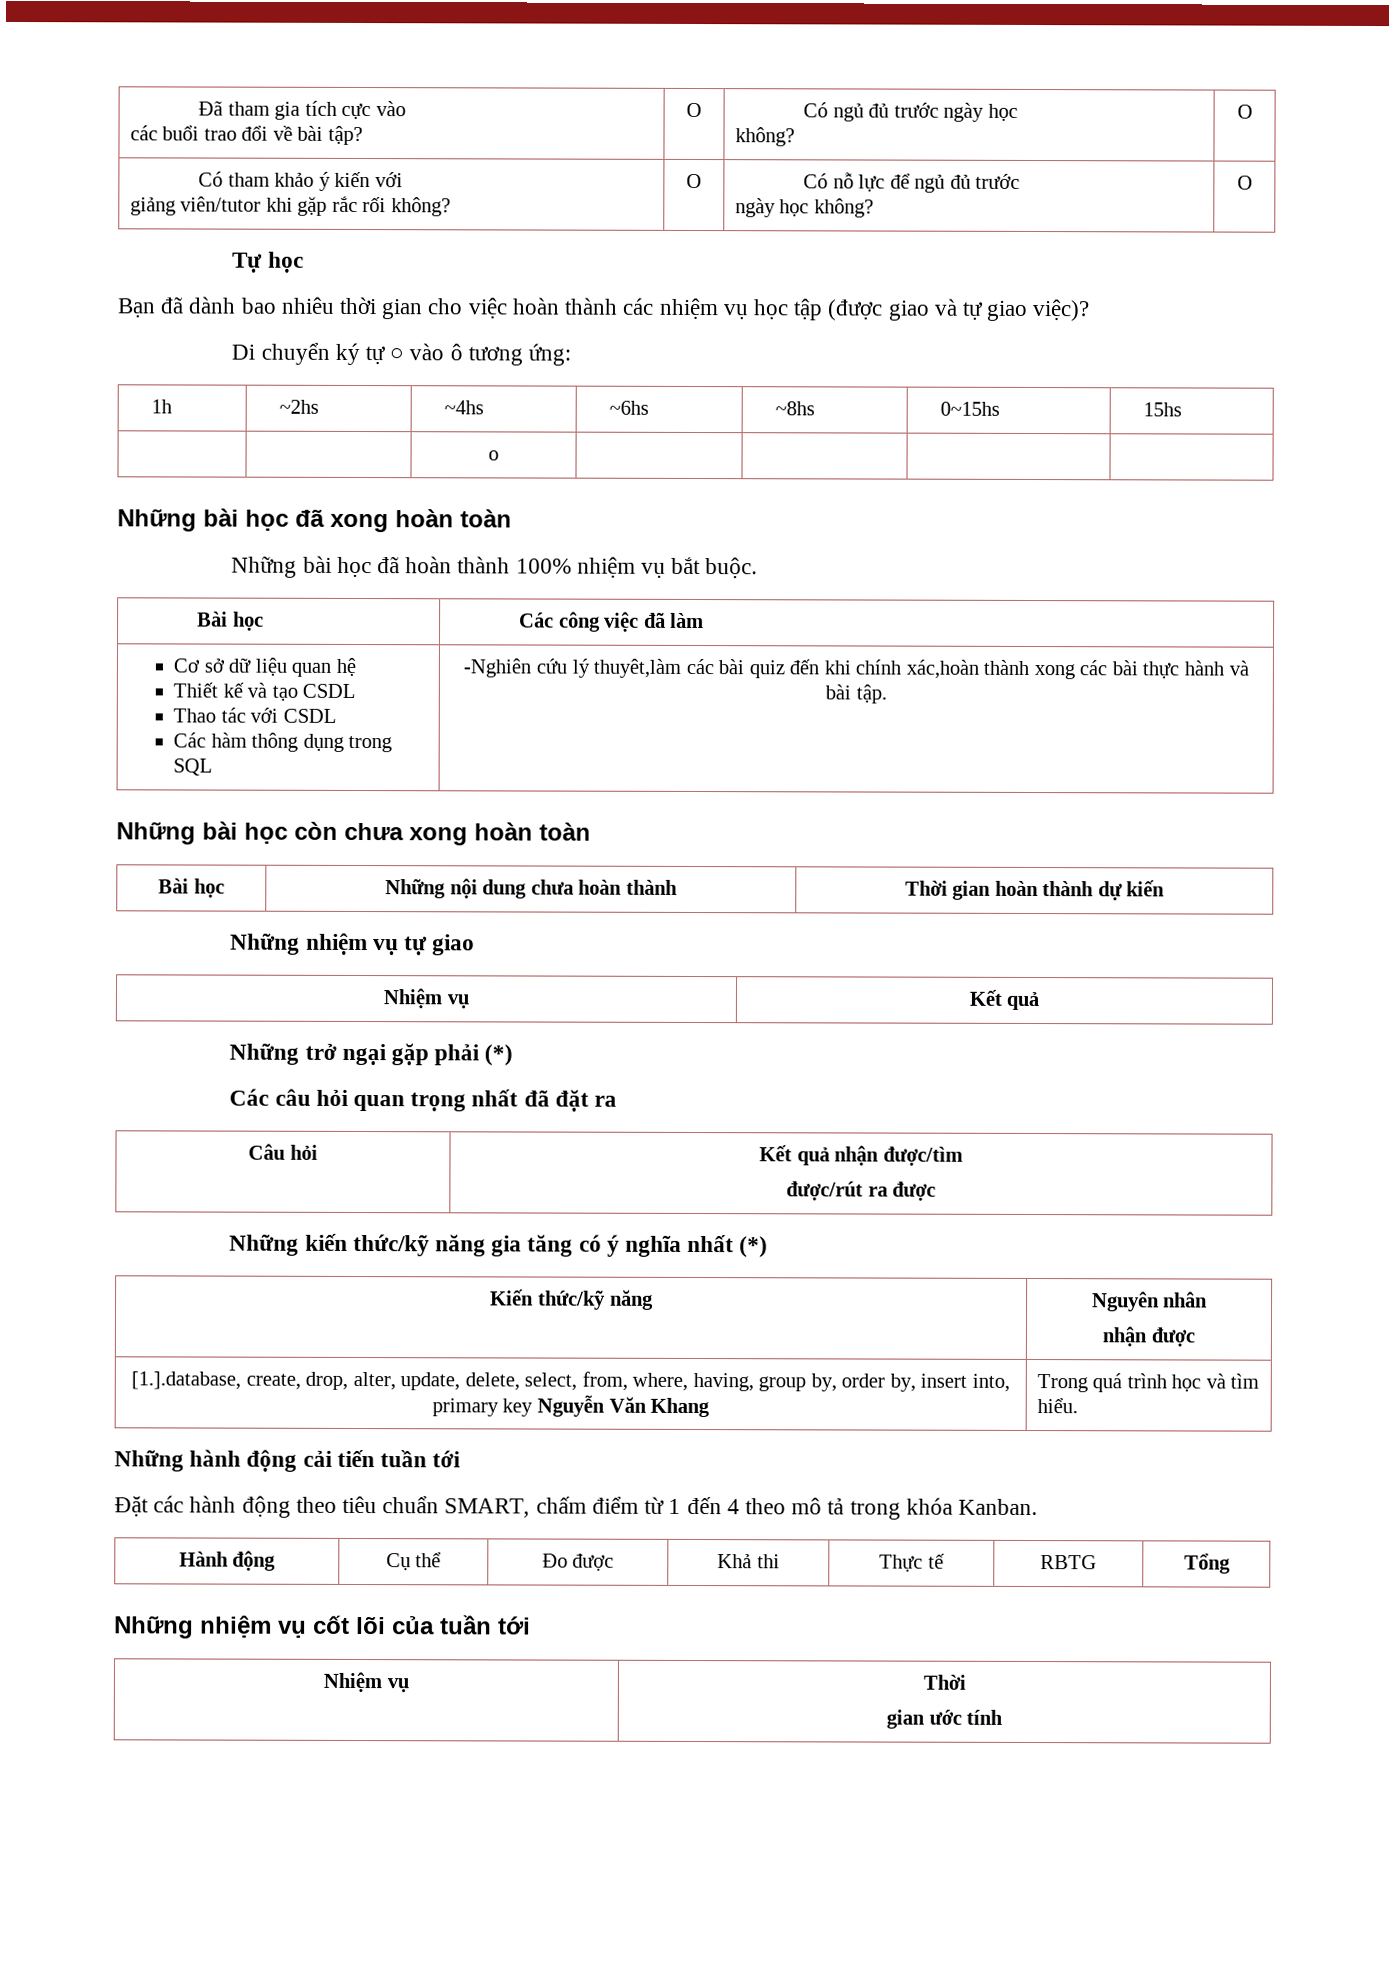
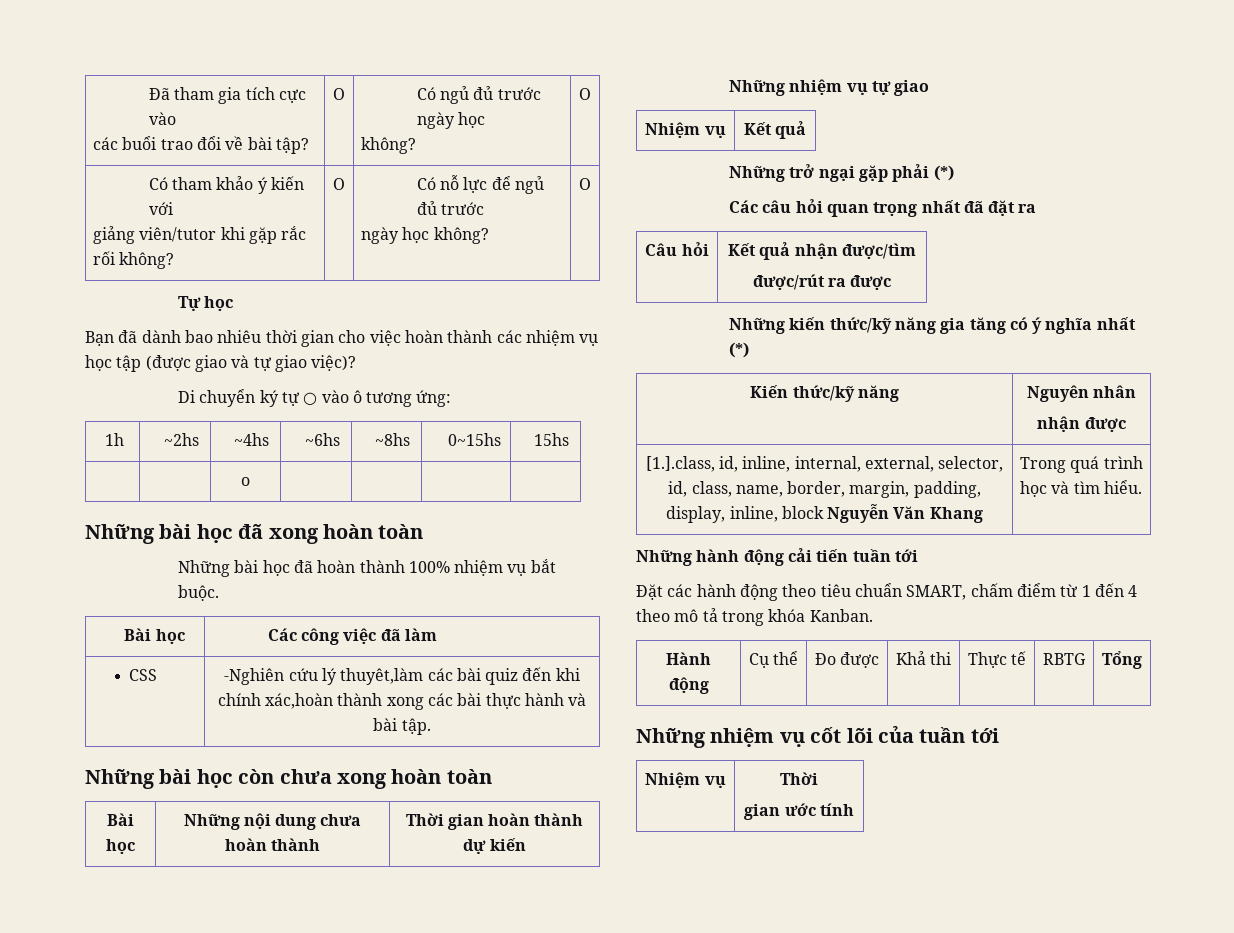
- Cơ sở dữ liệu quan hệ
- Thiết kế và tạo CSDL
- Thao tác với CSDL
- Các hàm thông dụng trong SQL
+ CSS
- [1.].database, create, drop, alter, update, delete, select, from, where, having, group by, order by, insert into, primary key Nguyễn Văn Khang | Trong quá trình học và tìm hiểu.
+ [1.].class, id, inline, internal, external, selector, id, class, name, border, margin, padding, display, inline, block Nguyễn Văn Khang | Trong quá trình học và tìm hiểu.

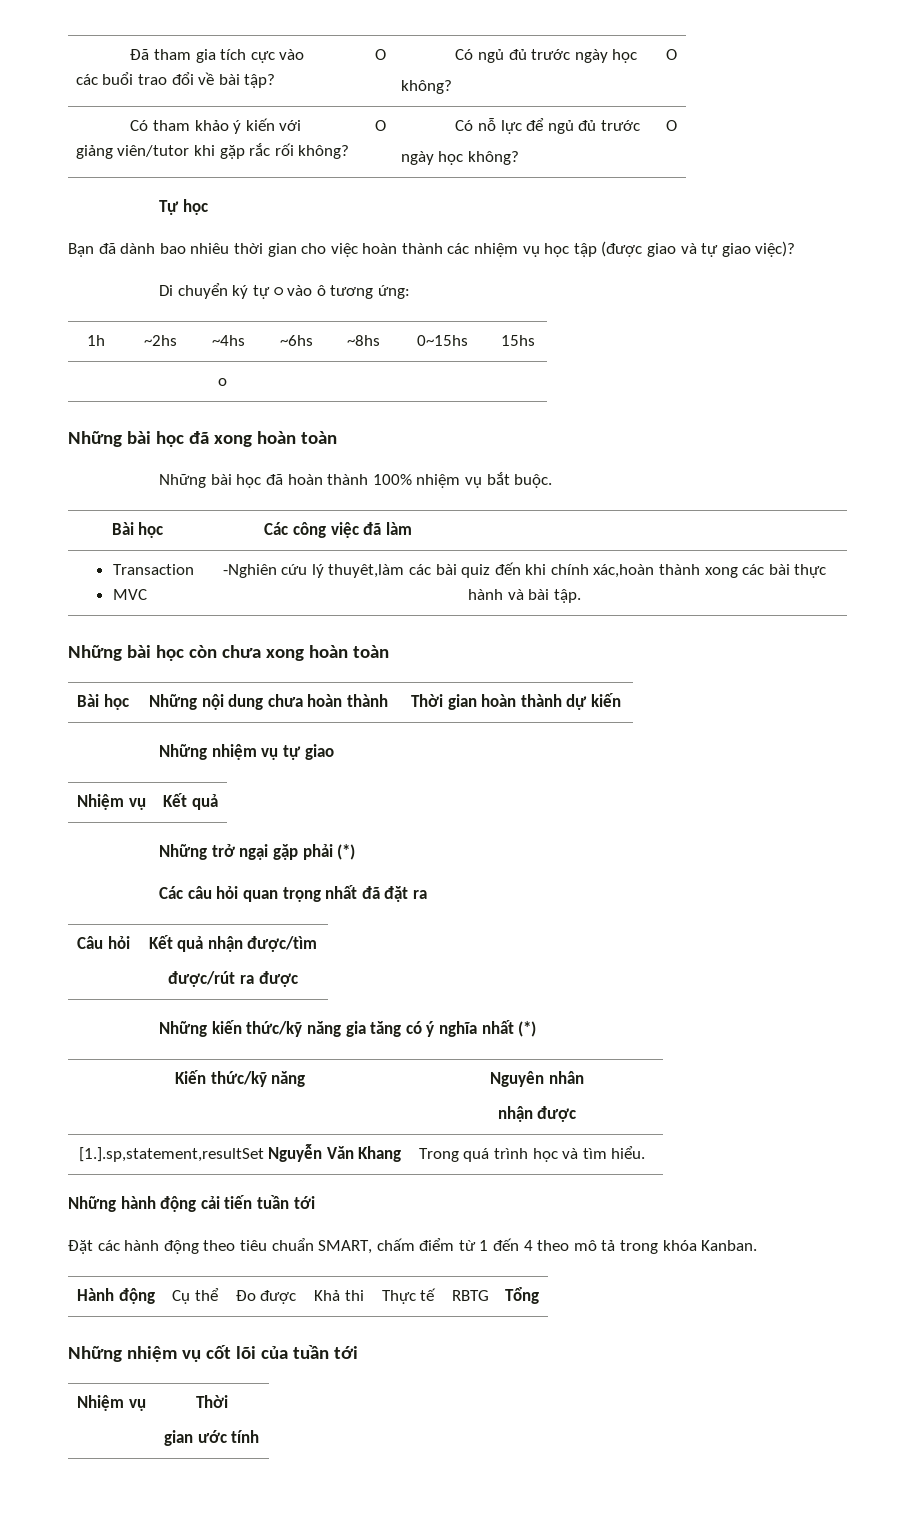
- CSS | -Nghiên cứu lý thuyêt,làm các bài quiz đến khi chính xác,hoàn thành xong các bài thực hành và bài tập.
+ Transaction
+ MVC | -Nghiên cứu lý thuyêt,làm các bài quiz đến khi chính xác,hoàn thành xong các bài thực hành và bài tập.
- [1.].class, id, inline, internal, external, selector, id, class, name, border, margin, padding, display, inline, block Nguyễn Văn Khang | Trong quá trình học và tìm hiểu.
+ [1.].sp,statement,resultSet Nguyễn Văn Khang | Trong quá trình học và tìm hiểu.

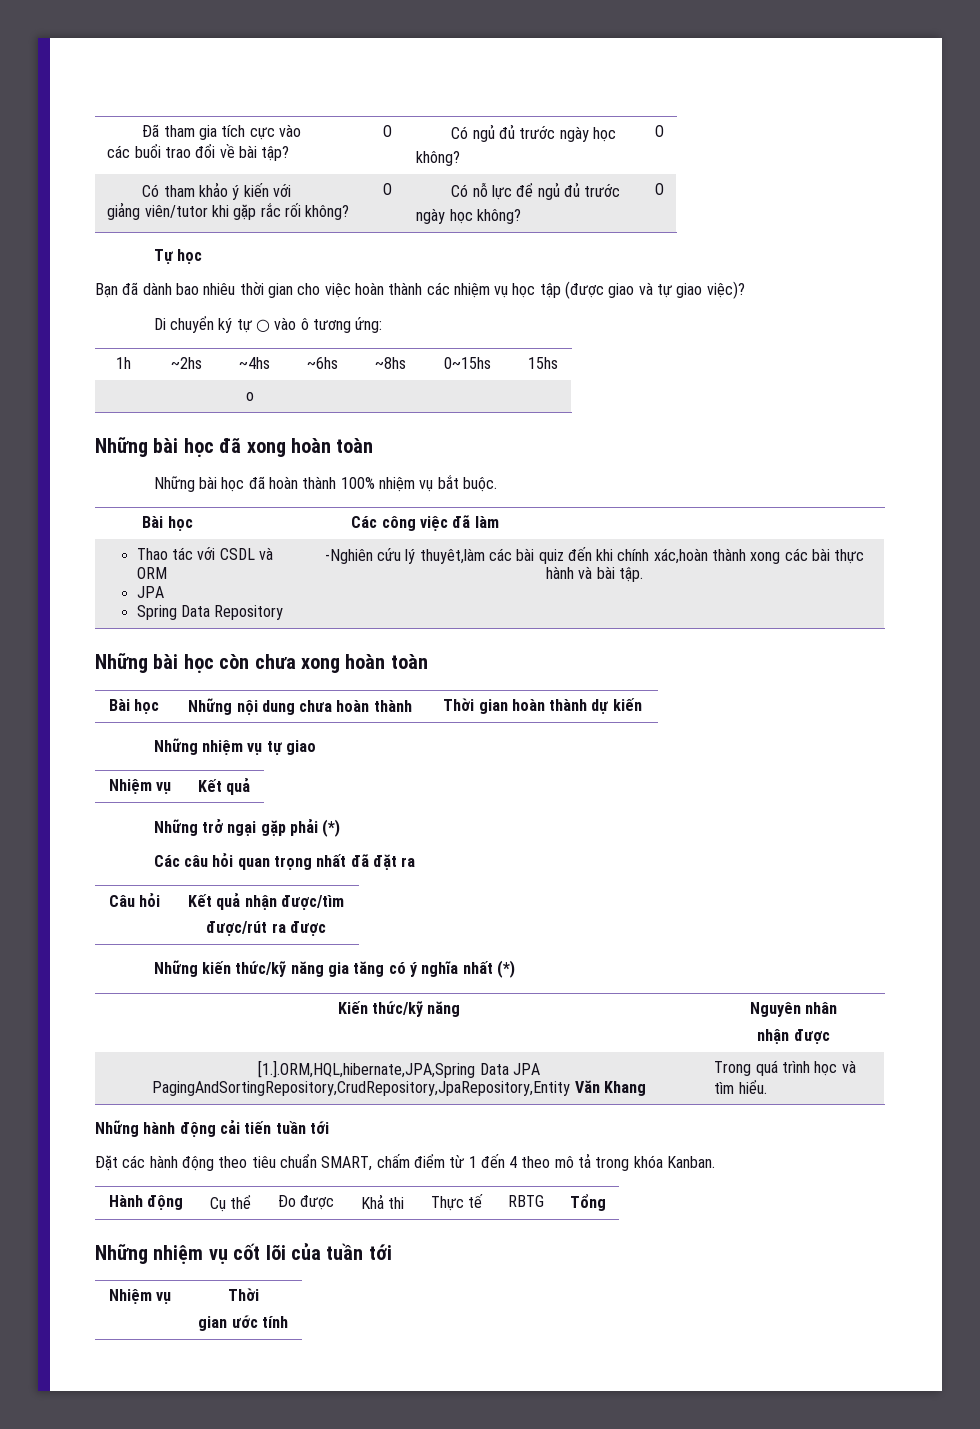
- Transaction
- MVC | -Nghiên cứu lý thuyêt,làm các bài quiz đến khi chính xác,hoàn thành xong các bài thực hành và bài tập.
+ Thao tác với CSDL và ORM
+ JPA
+ Spring Data Repository | -Nghiên cứu lý thuyêt,làm các bài quiz đến khi chính xác,hoàn thành xong các bài thực hành và bài tập.
- [1.].sp,statement,resultSet Nguyễn Văn Khang | Trong quá trình học và tìm hiểu.
+ [1.].ORM,HQL,hibernate,JPA,Spring Data JPA PagingAndSortingRepository,CrudRepository,JpaRepository,Entity Văn Khang | Trong quá trình học và tìm hiểu.

